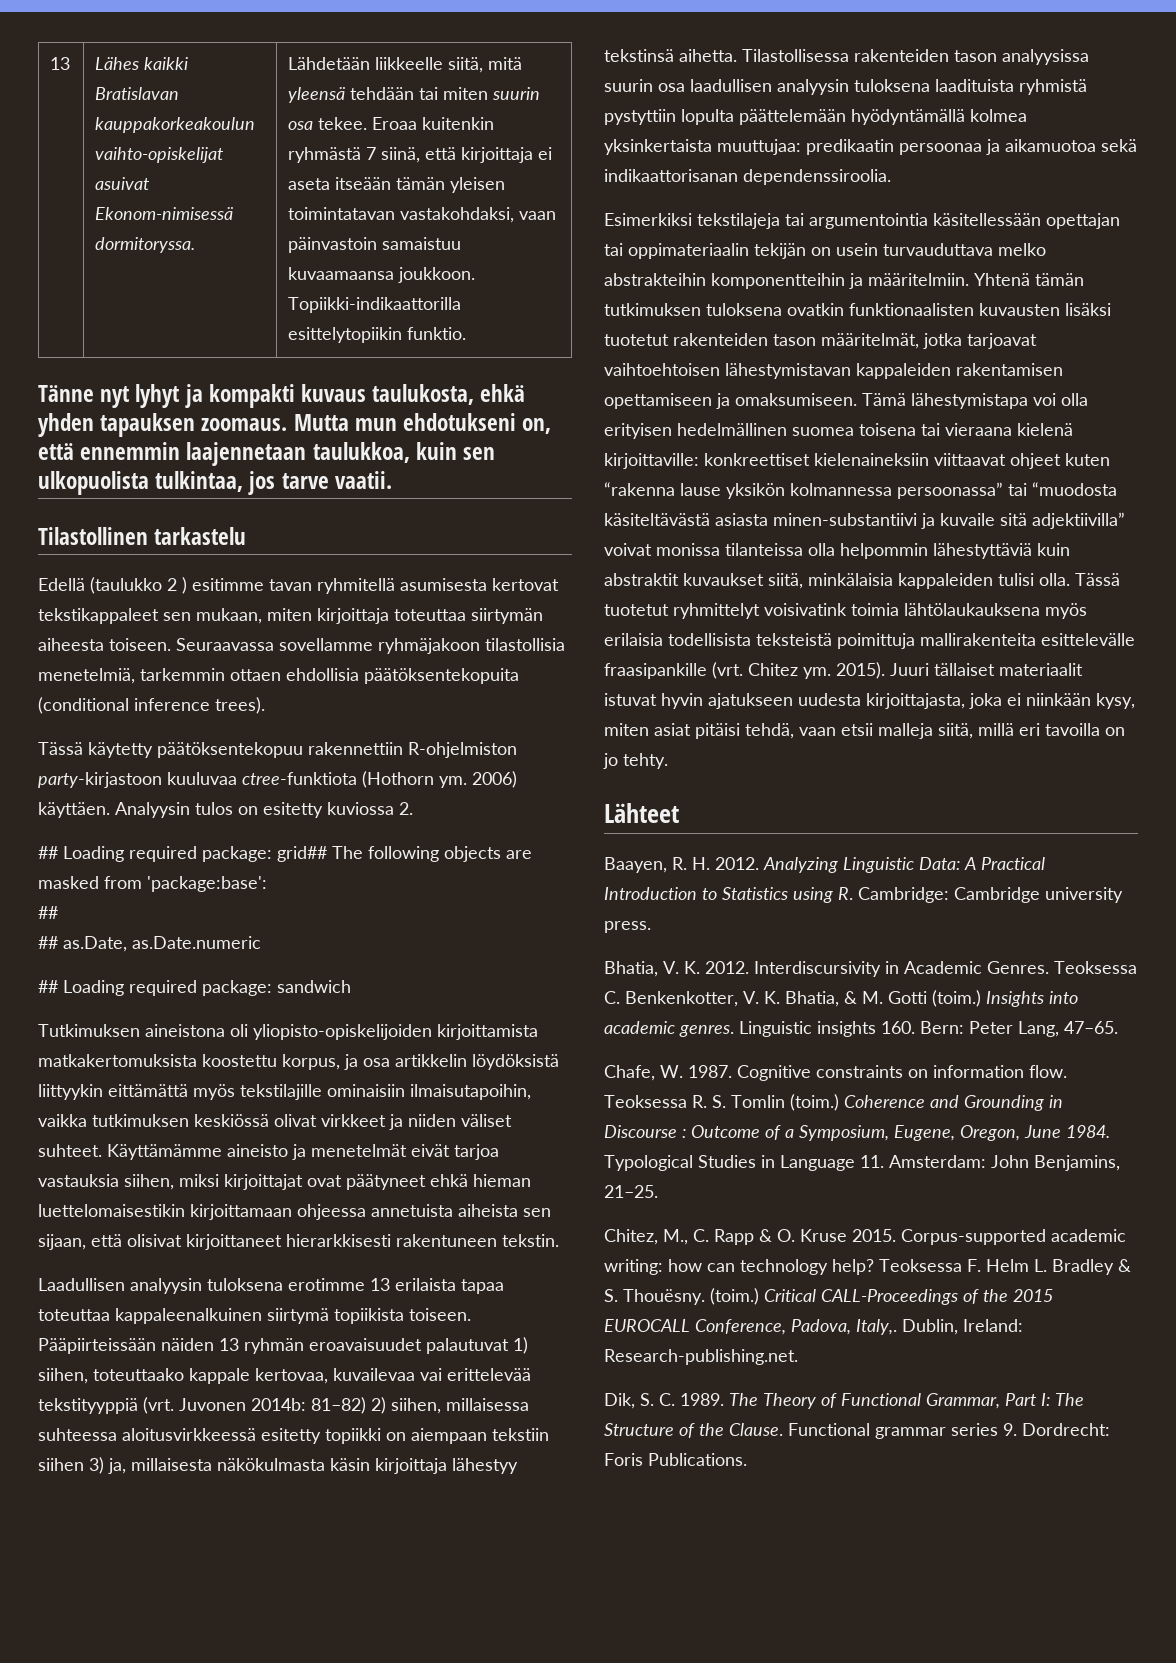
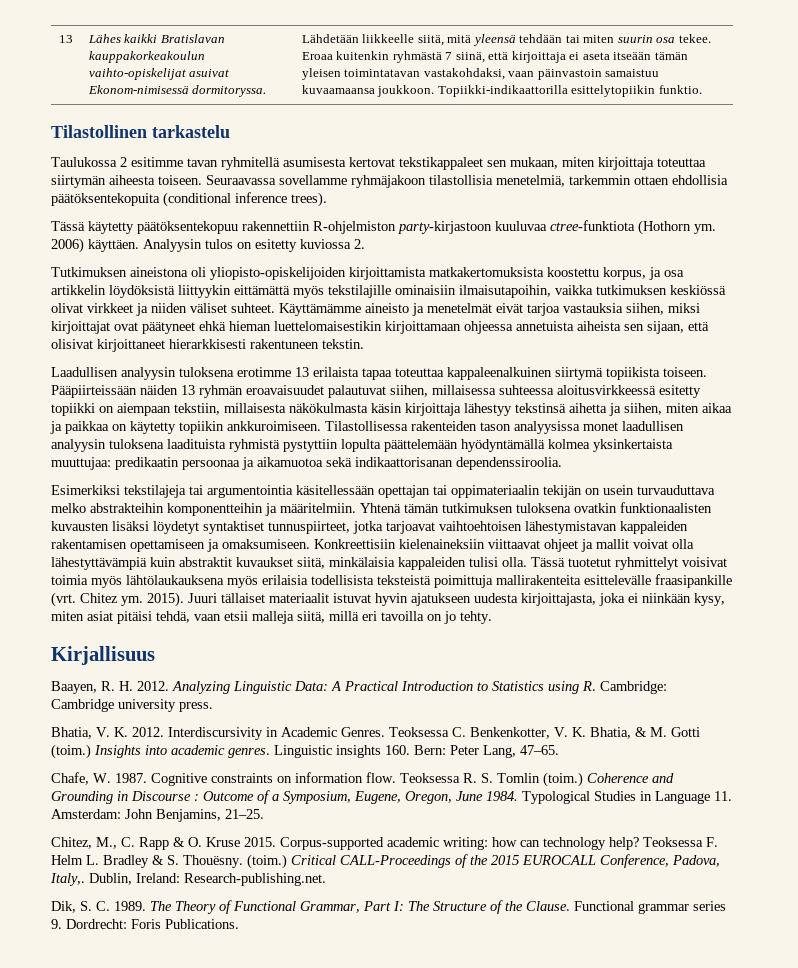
- Tänne nyt lyhyt ja kompakti kuvaus taulukosta, ehkä yhden tapauksen zoomaus. Mutta mun ehdotukseni on, että ennemmin laajennetaan taulukkoa, kuin sen ulkopuolista tulkintaa, jos tarve vaatii.
  Tilastollinen tarkastelu
- Edellä (taulukko 2 ) esitimme tavan ryhmitellä asumisesta kertovat tekstikappaleet sen mukaan, miten kirjoittaja toteuttaa siirtymän aiheesta toiseen.
+ Taulukossa 2 esitimme tavan ryhmitellä asumisesta kertovat tekstikappaleet sen mukaan, miten kirjoittaja toteuttaa siirtymän aiheesta toiseen.
- ## Loading required package: grid## The following objects are masked from 'package:base':
- ##
- ## as.Date, as.Date.numeric
- ## Loading required package: sandwich
- Pääpiirteissään näiden 13 ryhmän eroavaisuudet palautuvat 1) siihen, toteuttaako kappale kertovaa, kuvailevaa vai erittelevää tekstityyppiä (vrt. Juvonen 2014b: 81–82) 2) siihen, millaisessa suhteessa aloitusvirkkeessä esitetty topiikki on aiempaan tekstiin siihen 3) ja, millaisesta näkökulmasta käsin kirjoittaja lähestyy tekstinsä aihetta.
+ Pääpiirteissään näiden 13 ryhmän eroavaisuudet palautuvat siihen, millaisessa suhteessa aloitusvirkkeessä esitetty topiikki on aiempaan tekstiin, millaisesta näkökulmasta käsin kirjoittaja lähestyy tekstinsä aihetta ja siihen, miten aikaa ja paikkaa on käytetty topiikin ankkuroimiseen.
- Tilastollisessa rakenteiden tason analyysissa suurin osa laadullisen analyysin tuloksena laadituista ryhmistä pystyttiin lopulta päättelemään hyödyntämällä kolmea yksinkertaista muuttujaa: predikaatin persoonaa ja aikamuotoa sekä indikaattorisanan dependenssiroolia.
+ Tilastollisessa rakenteiden tason analyysissa monet laadullisen analyysin tuloksena laadituista ryhmistä pystyttiin lopulta päättelemään hyödyntämällä kolmea yksinkertaista muuttujaa: predikaatin persoonaa ja aikamuotoa sekä indikaattorisanan dependenssiroolia.
- Yhtenä tämän tutkimuksen tuloksena ovatkin funktionaalisten kuvausten lisäksi tuotetut rakenteiden tason määritelmät, jotka tarjoavat vaihtoehtoisen lähestymistavan kappaleiden rakentamisen opettamiseen ja omaksumiseen.
+ Yhtenä tämän tutkimuksen tuloksena ovatkin funktionaalisten kuvausten lisäksi löydetyt syntaktiset tunnuspiirteet, jotka tarjoavat vaihtoehtoisen lähestymistavan kappaleiden rakentamisen opettamiseen ja omaksumiseen.
- Tämä lähestymistapa voi olla erityisen hedelmällinen suomea toisena tai vieraana kielenä kirjoittaville: konkreettiset kielenaineksiin viittaavat ohjeet kuten “rakenna lause yksikön kolmannessa persoonassa” tai “muodosta käsiteltävästä asiasta minen-substantiivi ja kuvaile sitä adjektiivilla” voivat monissa tilanteissa olla helpommin lähestyttäviä kuin abstraktit kuvaukset siitä, minkälaisia kappaleiden tulisi olla.
+ Konkreettisiin kielenaineksiin viittaavat ohjeet ja mallit voivat olla lähestyttävämpiä kuin abstraktit kuvaukset siitä, minkälaisia kappaleiden tulisi olla.
- Tässä tuotetut ryhmittelyt voisivatink toimia lähtölaukauksena myös erilaisia todellisista teksteistä poimittuja mallirakenteita esittelevälle fraasipankille (vrt.
+ Tässä tuotetut ryhmittelyt voisivat toimia myös lähtölaukauksena myös erilaisia todellisista teksteistä poimittuja mallirakenteita esittelevälle fraasipankille (vrt.
- Lähteet
+ Kirjallisuus

